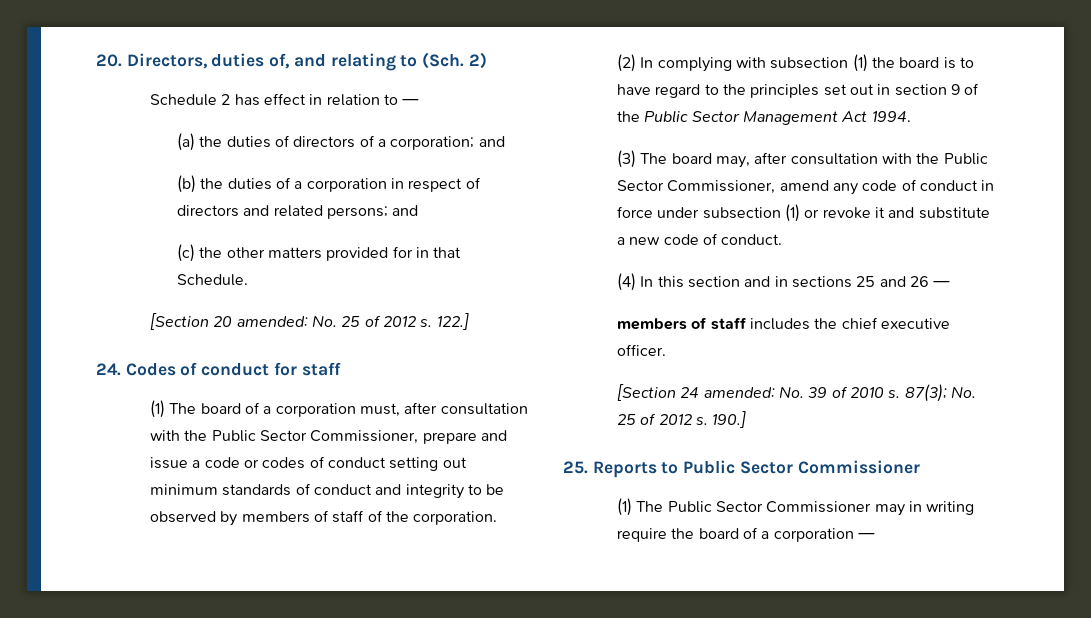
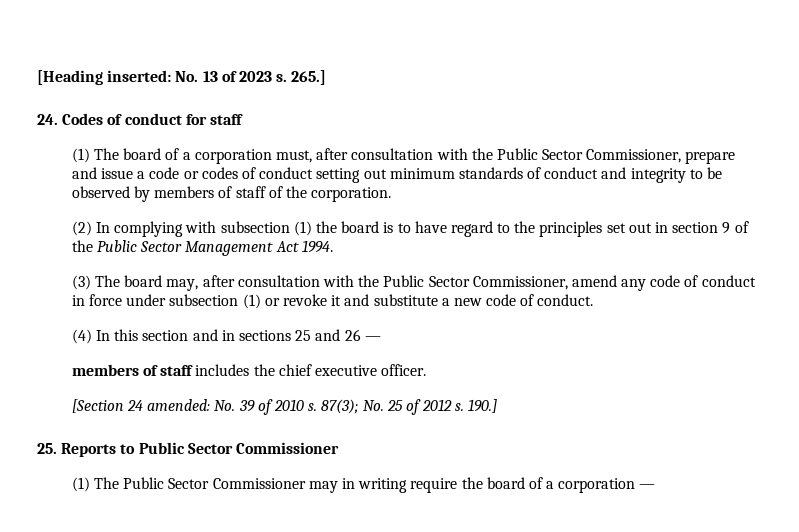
- 20. Directors, duties of, and relating to (Sch. 2)
- Schedule 2 has effect in relation to —
- (a) the duties of directors of a corporation; and
- (b) the duties of a corporation in respect of directors and related persons; and
- (c) the other matters provided for in that Schedule.
- [Section 20 amended: No. 25 of 2012 s. 122.]
+ [Heading inserted: No. 13 of 2023 s. 265.]

